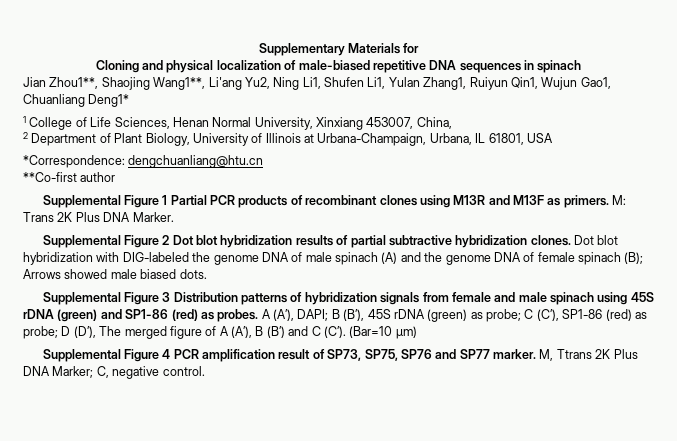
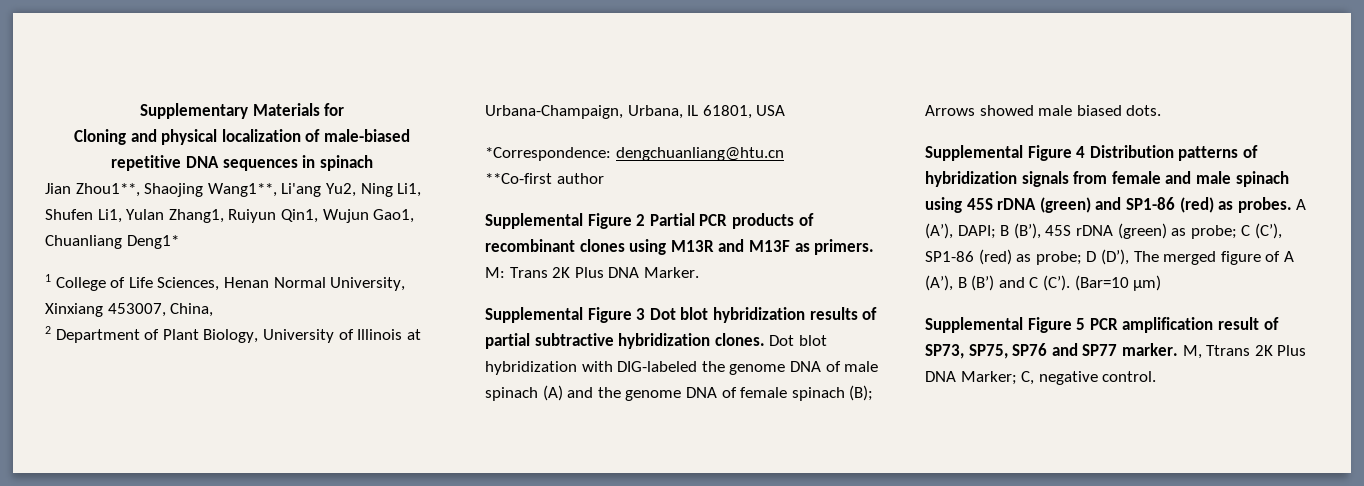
- Supplemental Figure 1 Partial PCR products of recombinant clones using M13R and M13F as primers.
+ Supplemental Figure 2 Partial PCR products of recombinant clones using M13R and M13F as primers.
- Supplemental Figure 2 Dot blot hybridization results of partial subtractive hybridization clones.
+ Supplemental Figure 3 Dot blot hybridization results of partial subtractive hybridization clones.
- Supplemental Figure 3 Distribution patterns of hybridization signals from female and male spinach using 45S rDNA (green) and SP1-86 (red) as probes.
+ Supplemental Figure 4 Distribution patterns of hybridization signals from female and male spinach using 45S rDNA (green) and SP1-86 (red) as probes.
- Supplemental Figure 4 PCR amplification result of SP73, SP75, SP76 and SP77 marker.
+ Supplemental Figure 5 PCR amplification result of SP73, SP75, SP76 and SP77 marker.

